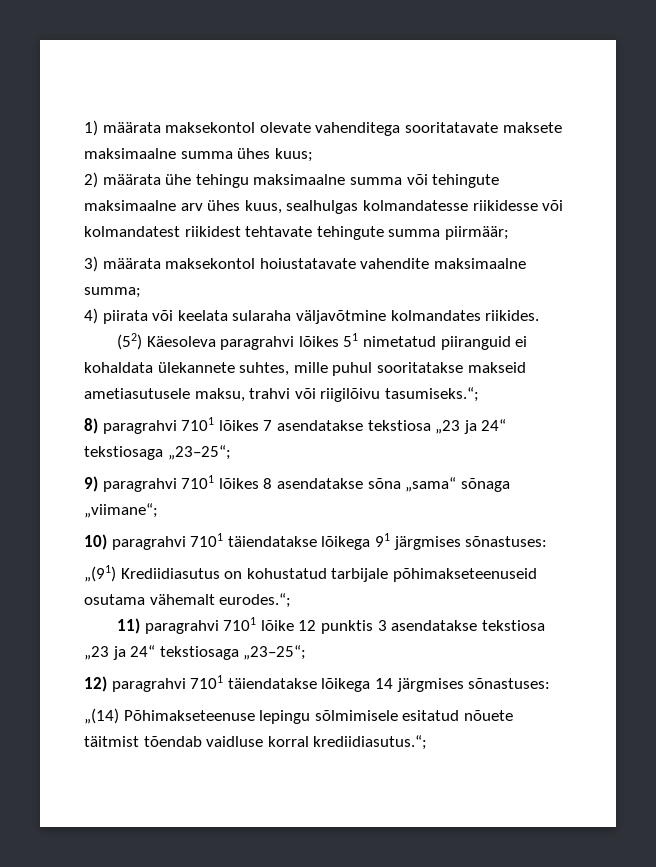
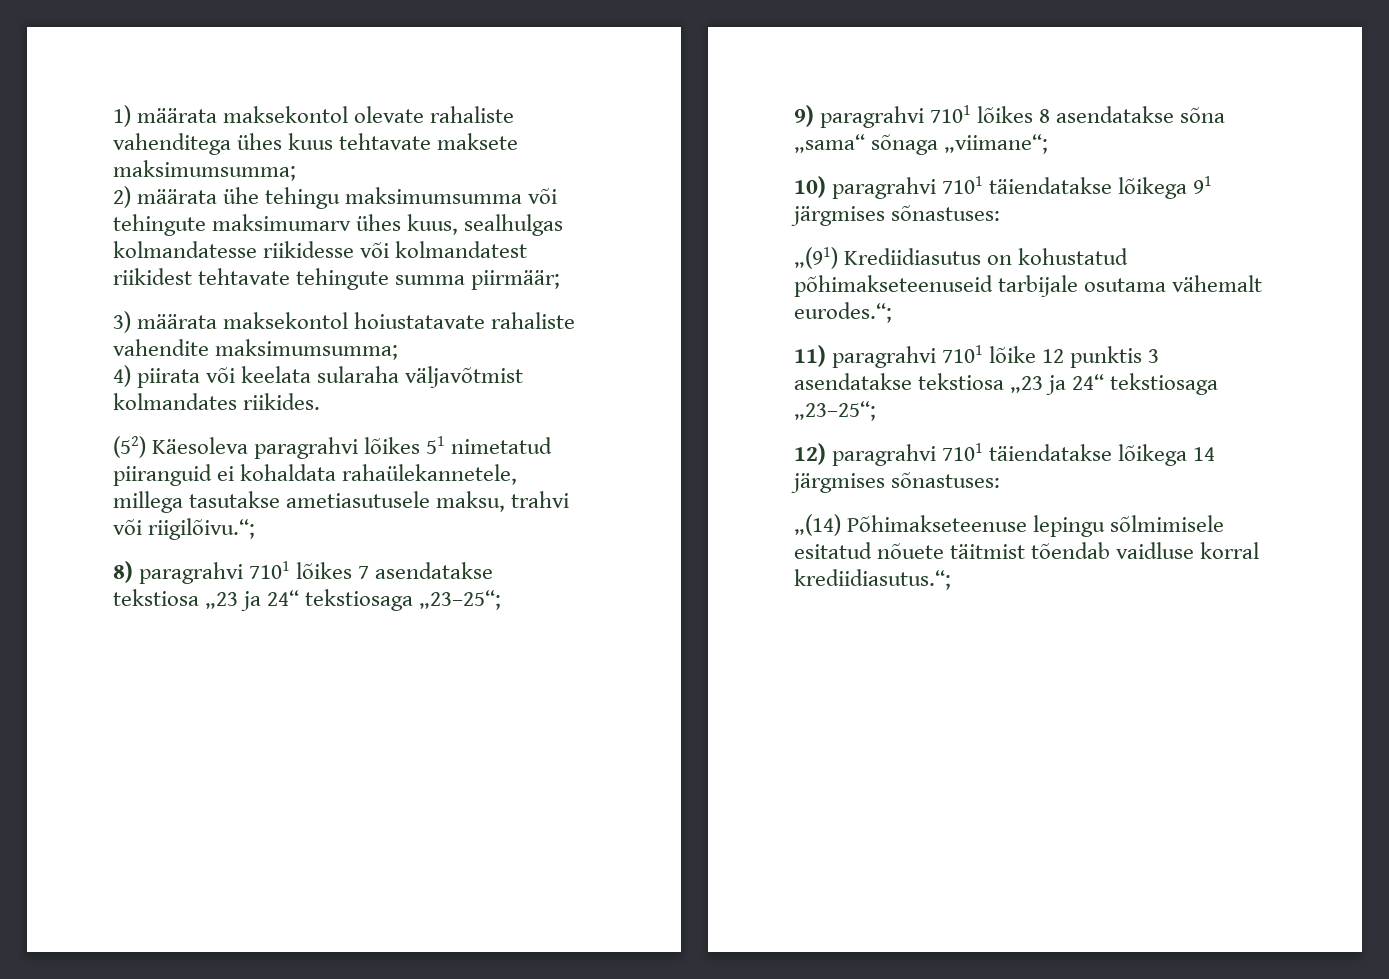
- 1) määrata maksekontol olevate vahenditega sooritatavate maksete maksimaalne summa ühes kuus;
- 2) määrata ühe tehingu maksimaalne summa või tehingute maksimaalne arv ühes kuus, sealhulgas kolmandatesse riikidesse või kolmandatest riikidest tehtavate tehingute summa piirmäär;
+ 1) määrata maksekontol olevate rahaliste vahenditega ühes kuus tehtavate maksete maksimumsumma;
+ 2) määrata ühe tehingu maksimumsumma või tehingute maksimumarv ühes kuus, sealhulgas kolmandatesse riikidesse või kolmandatest riikidest tehtavate tehingute summa piirmäär;
- 3) määrata maksekontol hoiustatavate vahendite maksimaalne summa;
+ 3) määrata maksekontol hoiustatavate rahaliste vahendite maksimumsumma;
- 4) piirata või keelata sularaha väljavõtmine kolmandates riikides.
+ 4) piirata või keelata sularaha väljavõtmist kolmandates riikides.
- (52) Käesoleva paragrahvi lõikes 51 nimetatud piiranguid ei kohaldata ülekannete suhtes, mille puhul sooritatakse makseid ametiasutusele maksu, trahvi või riigilõivu tasumiseks.“;
+ (52) Käesoleva paragrahvi lõikes 51 nimetatud piiranguid ei kohaldata rahaülekannetele, millega tasutakse ametiasutusele maksu, trahvi või riigilõivu.“;
- „(91) Krediidiasutus on kohustatud tarbijale põhimakseteenuseid osutama vähemalt eurodes.“;
+ „(91) Krediidiasutus on kohustatud põhimakseteenuseid tarbijale osutama vähemalt eurodes.“;

